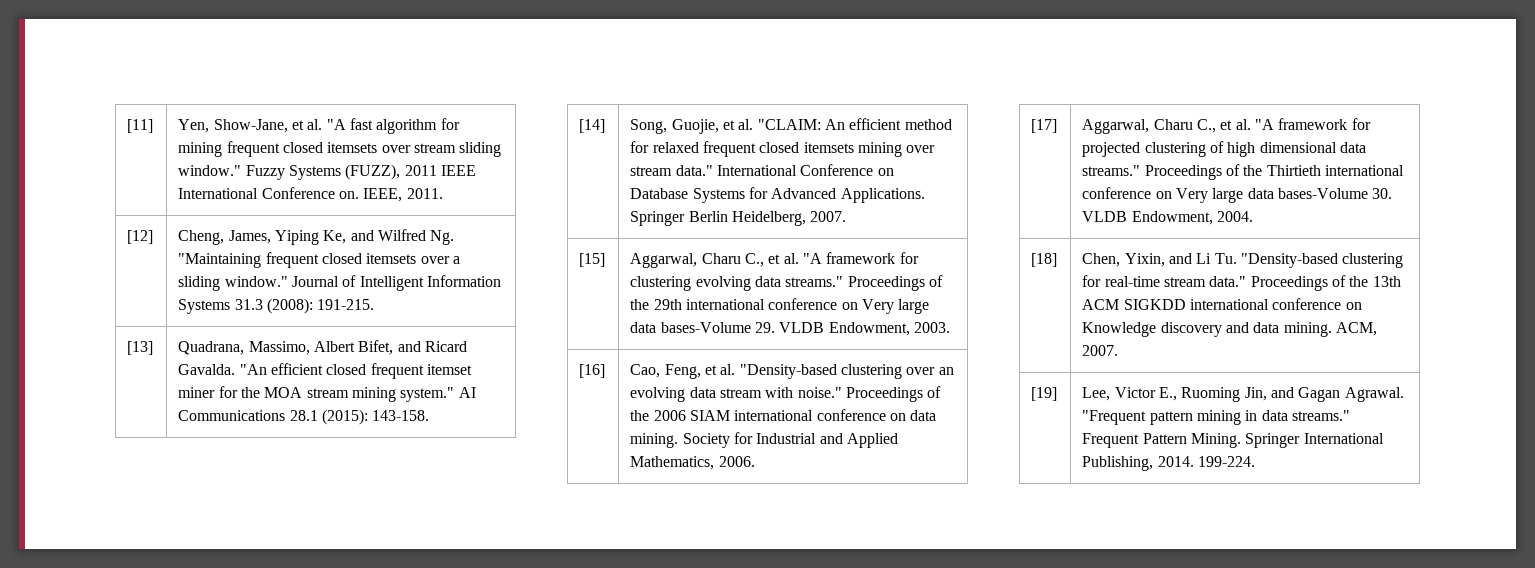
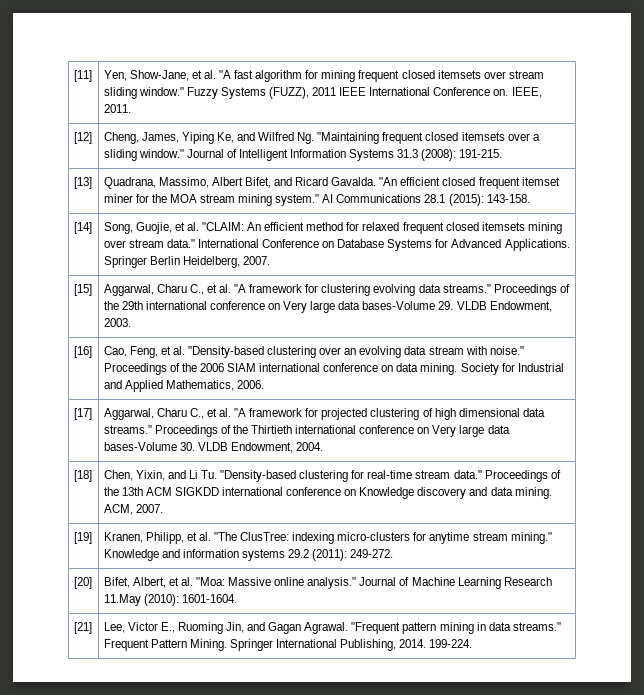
- [19] | Lee, Victor E., Ruoming Jin, and Gagan Agrawal. "Frequent pattern mining in data streams." Frequent Pattern Mining. Springer International Publishing, 2014. 199-224.
+ [19] | Kranen, Philipp, et al. "The ClusTree: indexing micro-clusters for anytime stream mining." Knowledge and information systems 29.2 (2011): 249-272.
+ [20] | Bifet, Albert, et al. "Moa: Massive online analysis." Journal of Machine Learning Research 11.May (2010): 1601-1604.
+ [21] | Lee, Victor E., Ruoming Jin, and Gagan Agrawal. "Frequent pattern mining in data streams." Frequent Pattern Mining. Springer International Publishing, 2014. 199-224.

